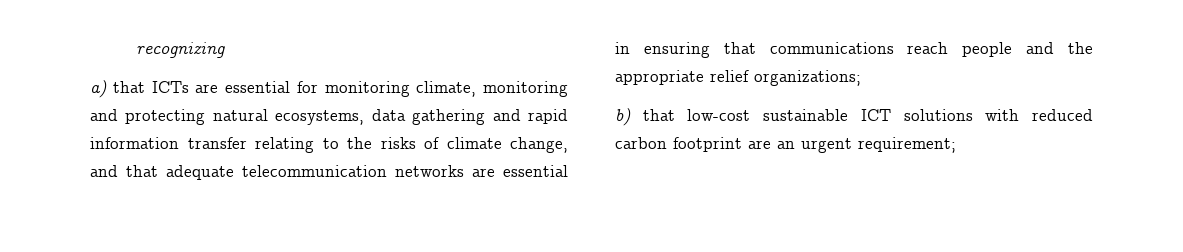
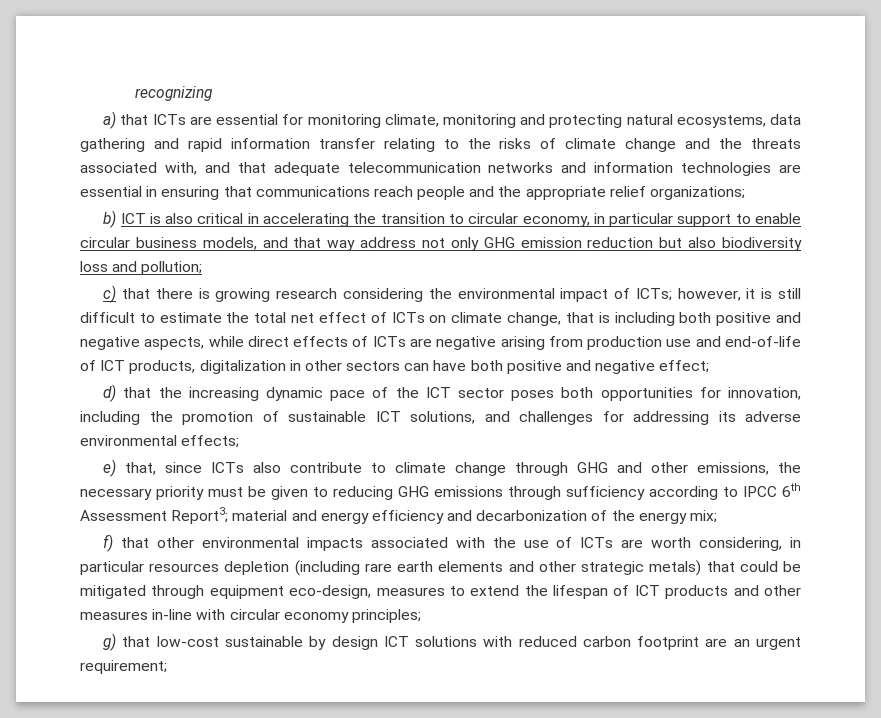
- a) that ICTs are essential for monitoring climate, monitoring and protecting natural ecosystems, data gathering and rapid information transfer relating to the risks of climate change, and that adequate telecommunication networks are essential in ensuring that communications reach people and the appropriate relief organizations;
+ a) that ICTs are essential for monitoring climate, monitoring and protecting natural ecosystems, data gathering and rapid information transfer relating to the risks of climate change and the threats associated with, and that adequate telecommunication networks and information technologies are essential in ensuring that communications reach people and the appropriate relief organizations;
- b) that low-cost sustainable ICT solutions with reduced carbon footprint are an urgent requirement;
+ b) ICT is also critical in accelerating the transition to circular economy, in particular support to enable circular business models, and that way address not only GHG emission reduction but also biodiversity loss and pollution;
+ c) that there is growing research considering the environmental impact of ICTs; however, it is still difficult to estimate the total net effect of ICTs on climate change, that is including both positive and negative aspects, while direct effects of ICTs are negative arising from production use and end-of-life of ICT products, digitalization in other sectors can have both positive and negative effect;
+ d) that the increasing dynamic pace of the ICT sector poses both opportunities for innovation, including the promotion of sustainable ICT solutions, and challenges for addressing its adverse environmental effects;
+ e) that, since ICTs also contribute to climate change through GHG and other emissions, the necessary priority must be given to reducing GHG emissions through sufficiency according to IPCC 6th Assessment Report3; material and energy efficiency and decarbonization of the energy mix;
+ f) that other environmental impacts associated with the use of ICTs are worth considering, in particular resources depletion (including rare earth elements and other strategic metals) that could be mitigated through equipment eco-design, measures to extend the lifespan of ICT products and other measures in-line with circular economy principles;
+ g) that low-cost sustainable by design ICT solutions with reduced carbon footprint are an urgent requirement;

